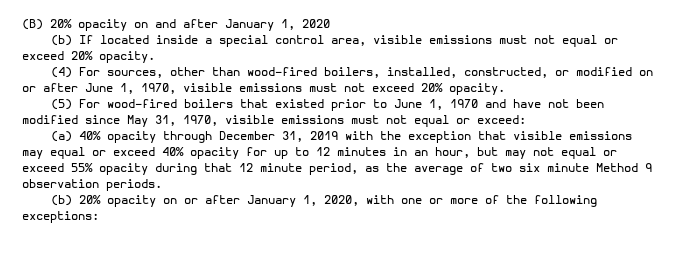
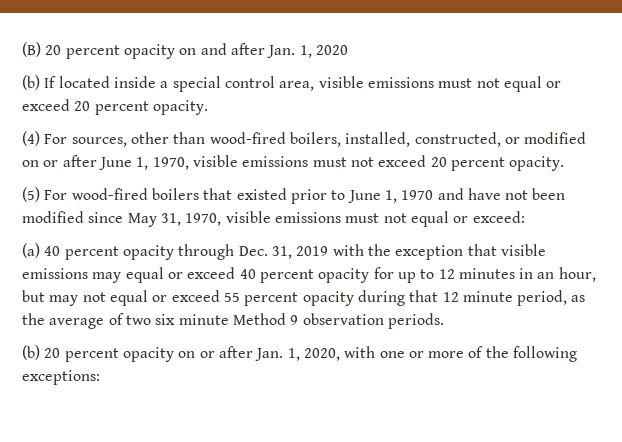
- (B) 20% opacity on and after January 1, 2020
+ (B) 20 percent opacity on and after Jan. 1, 2020
- (b) If located inside a special control area, visible emissions must not equal or exceed 20% opacity.
+ (b) If located inside a special control area, visible emissions must not equal or exceed 20 percent opacity.
- (4) For sources, other than wood-fired boilers, installed, constructed, or modified on or after June 1, 1970, visible emissions must not exceed 20% opacity.
+ (4) For sources, other than wood-fired boilers, installed, constructed, or modified on or after June 1, 1970, visible emissions must not exceed 20 percent opacity.
- (a) 40% opacity through December 31, 2019 with the exception that visible emissions may equal or exceed 40% opacity for up to 12 minutes in an hour, but may not equal or exceed 55% opacity during that 12 minute period, as the average of two six minute Method 9 observation periods.
+ (a) 40 percent opacity through Dec. 31, 2019 with the exception that visible emissions may equal or exceed 40 percent opacity for up to 12 minutes in an hour, but may not equal or exceed 55 percent opacity during that 12 minute period, as the average of two six minute Method 9 observation periods.
- (b) 20% opacity on or after January 1, 2020, with one or more of the following exceptions:
+ (b) 20 percent opacity on or after Jan. 1, 2020, with one or more of the following exceptions:

